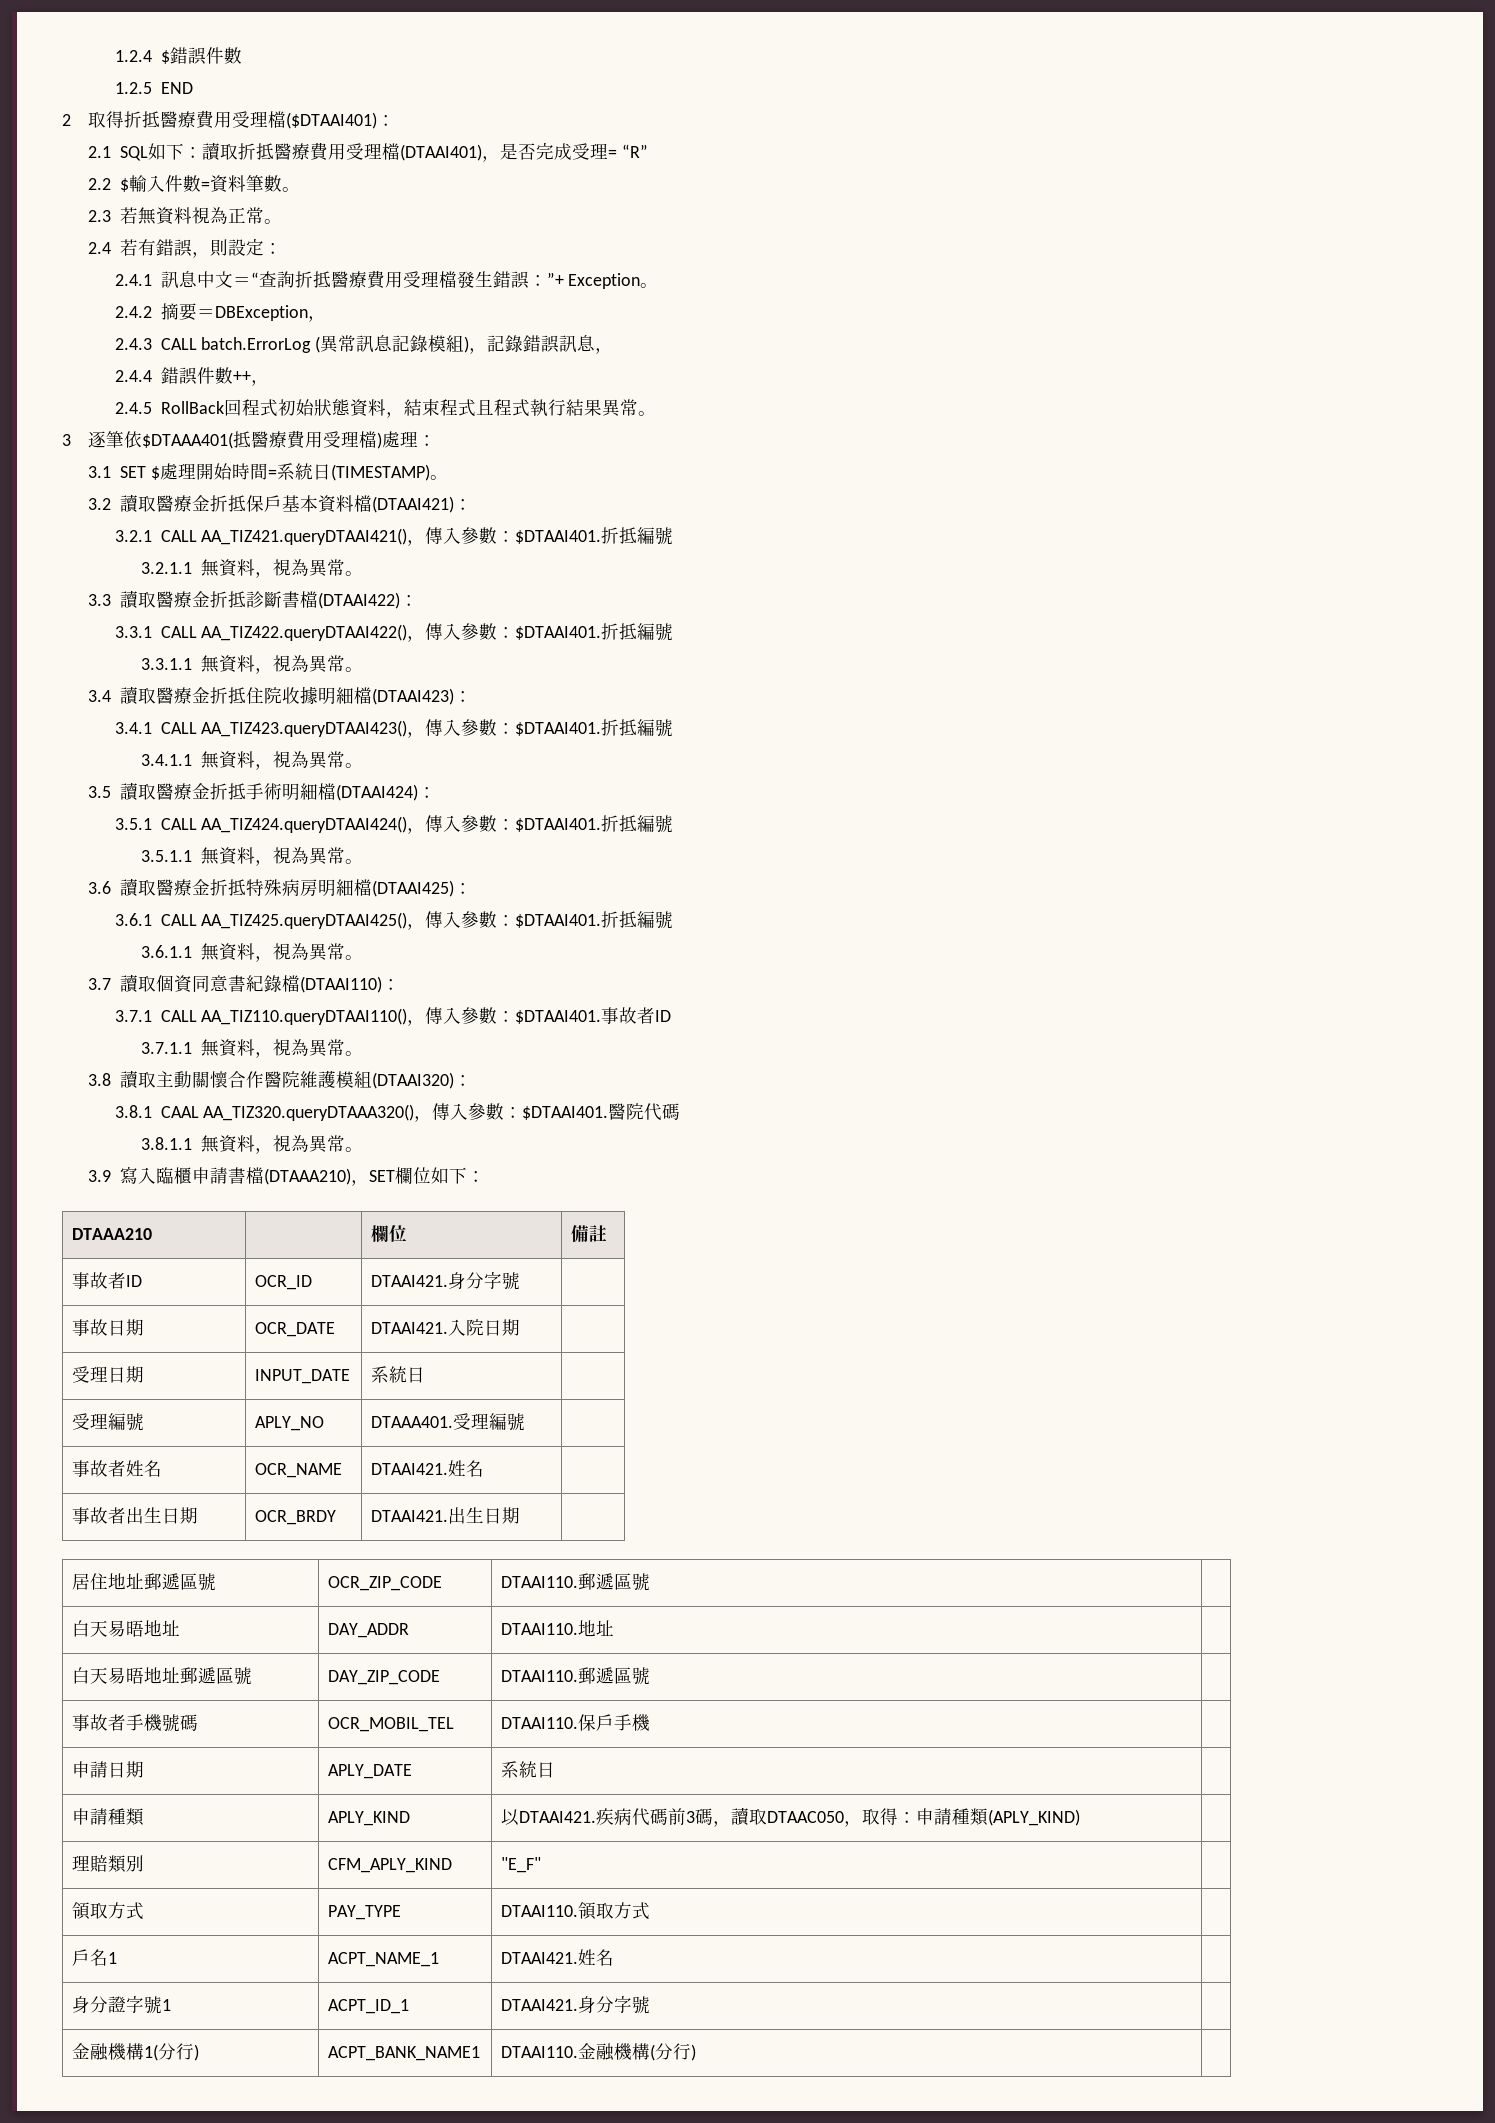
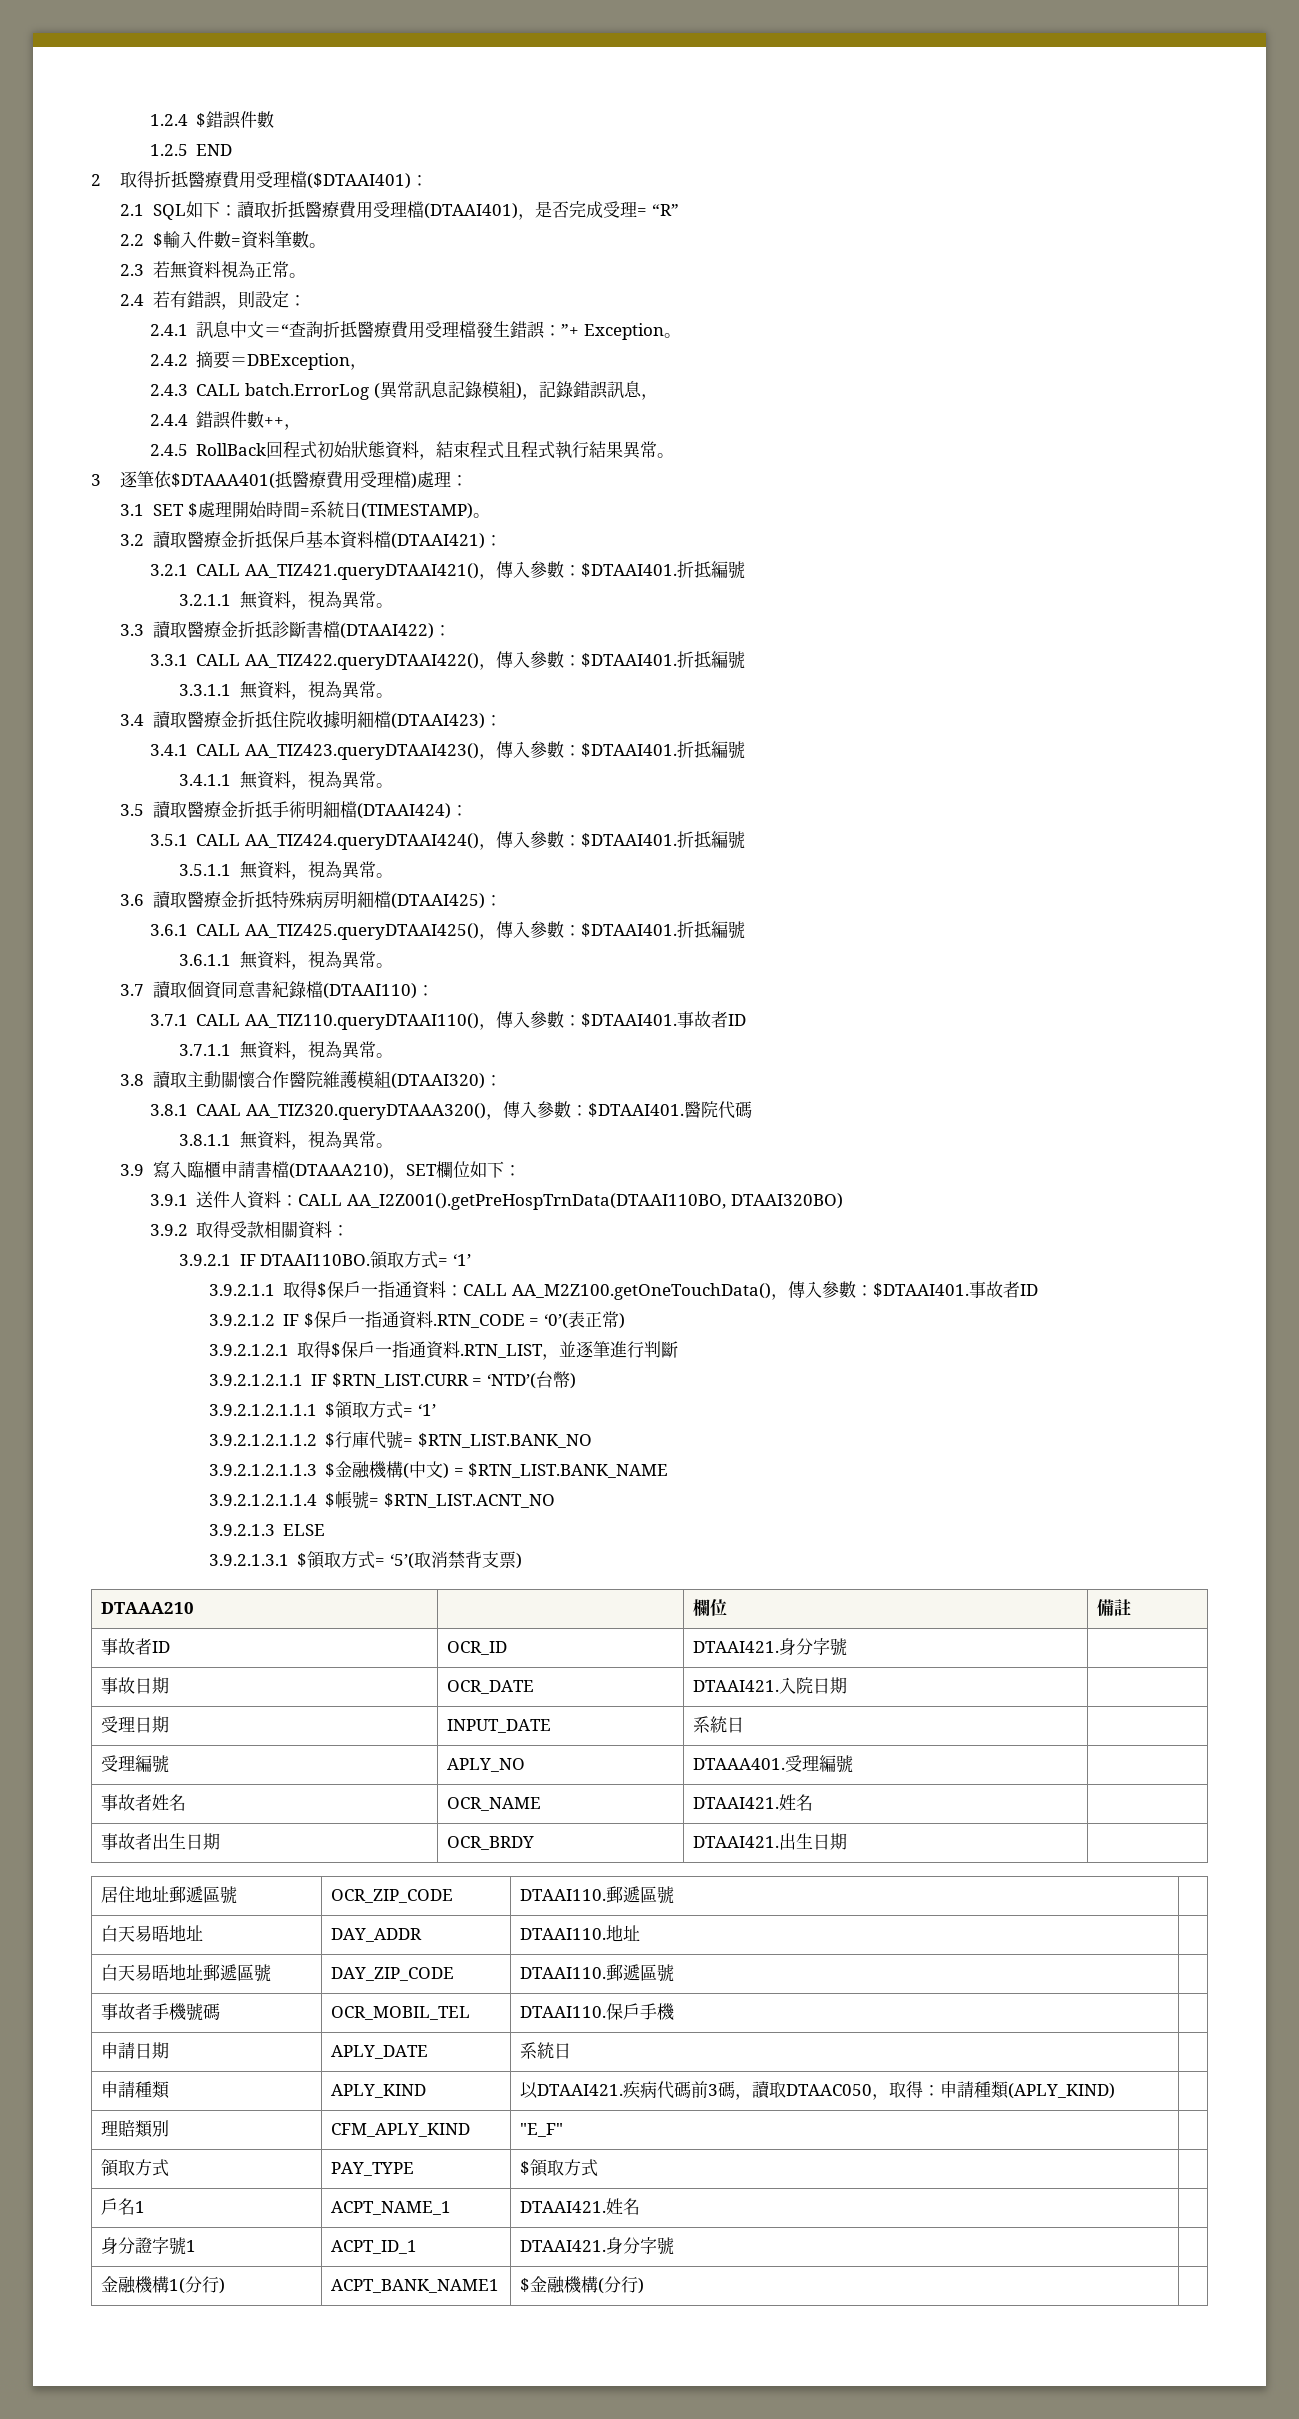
+ 3.9.1送件人資料：CALL AA_I2Z001().getPreHospTrnData(DTAAI110BO, DTAAI320BO)
+ 3.9.2取得受款相關資料：
+ 3.9.2.1 IF DTAAI110BO.領取方式= ‘1’
+ 3.9.2.1.1取得$保戶一指通資料：CALL AA_M2Z100.getOneTouchData()，傳入參數：$DTAAI401.事故者ID
+ 3.9.2.1.2 IF $保戶一指通資料.RTN_CODE = ‘0’(表正常)
+ 3.9.2.1.2.1取得$保戶一指通資料.RTN_LIST，並逐筆進行判斷
+ 3.9.2.1.2.1.1 IF $RTN_LIST.CURR = ‘NTD’(台幣)
+ 3.9.2.1.2.1.1.1 $領取方式= ‘1’
+ 3.9.2.1.2.1.1.2 $行庫代號= $RTN_LIST.BANK_NO
+ 3.9.2.1.2.1.1.3 $金融機構(中文) = $RTN_LIST.BANK_NAME
+ 3.9.2.1.2.1.1.4 $帳號= $RTN_LIST.ACNT_NO
+ 3.9.2.1.3 ELSE
+ 3.9.2.1.3.1 $領取方式= ‘5’(取消禁背支票)
- 領取方式 | PAY_TYPE | DTAAI110.領取方式 |
+ 領取方式 | PAY_TYPE | $領取方式 |
- 金融機構1(分行) | ACPT_BANK_NAME1 | DTAAI110.金融機構(分行) |
+ 金融機構1(分行) | ACPT_BANK_NAME1 | $金融機構(分行) |

